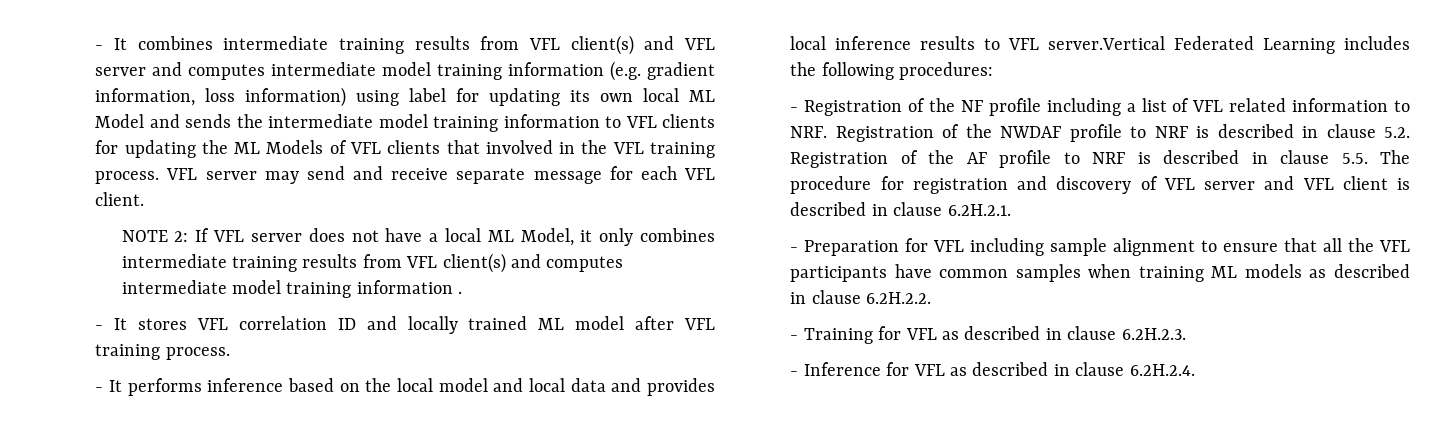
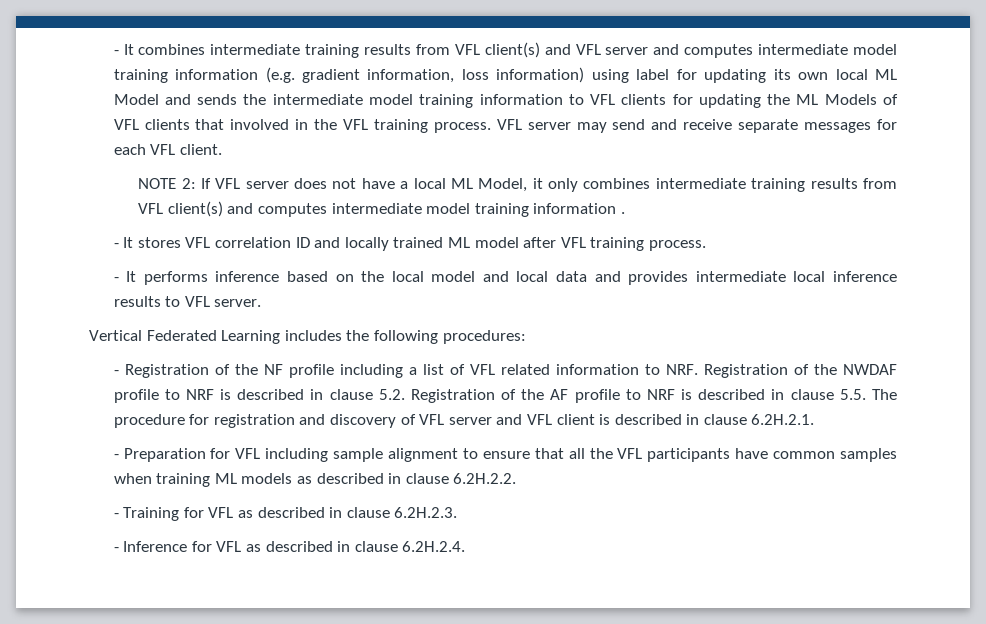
- VFL server may send and receive separate message for each VFL client.
+ VFL server may send and receive separate messages for each VFL client.
- - It performs inference based on the local model and local data and provides local inference results to VFL server.Vertical Federated Learning includes the following procedures:
+ - It performs inference based on the local model and local data and provides intermediate local inference results to VFL server.
+ Vertical Federated Learning includes the following procedures:

